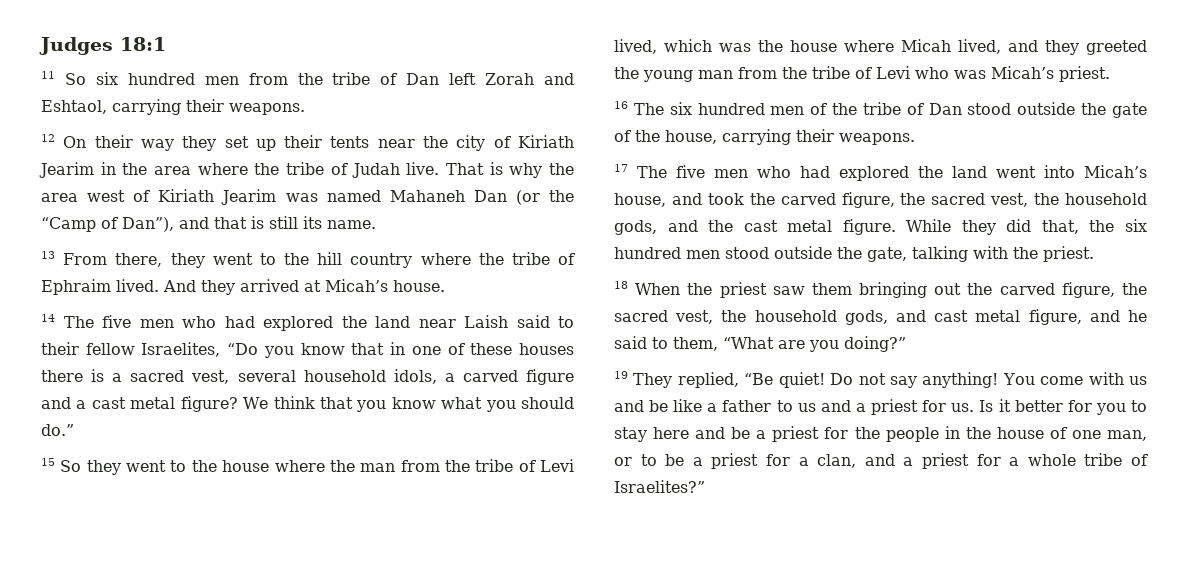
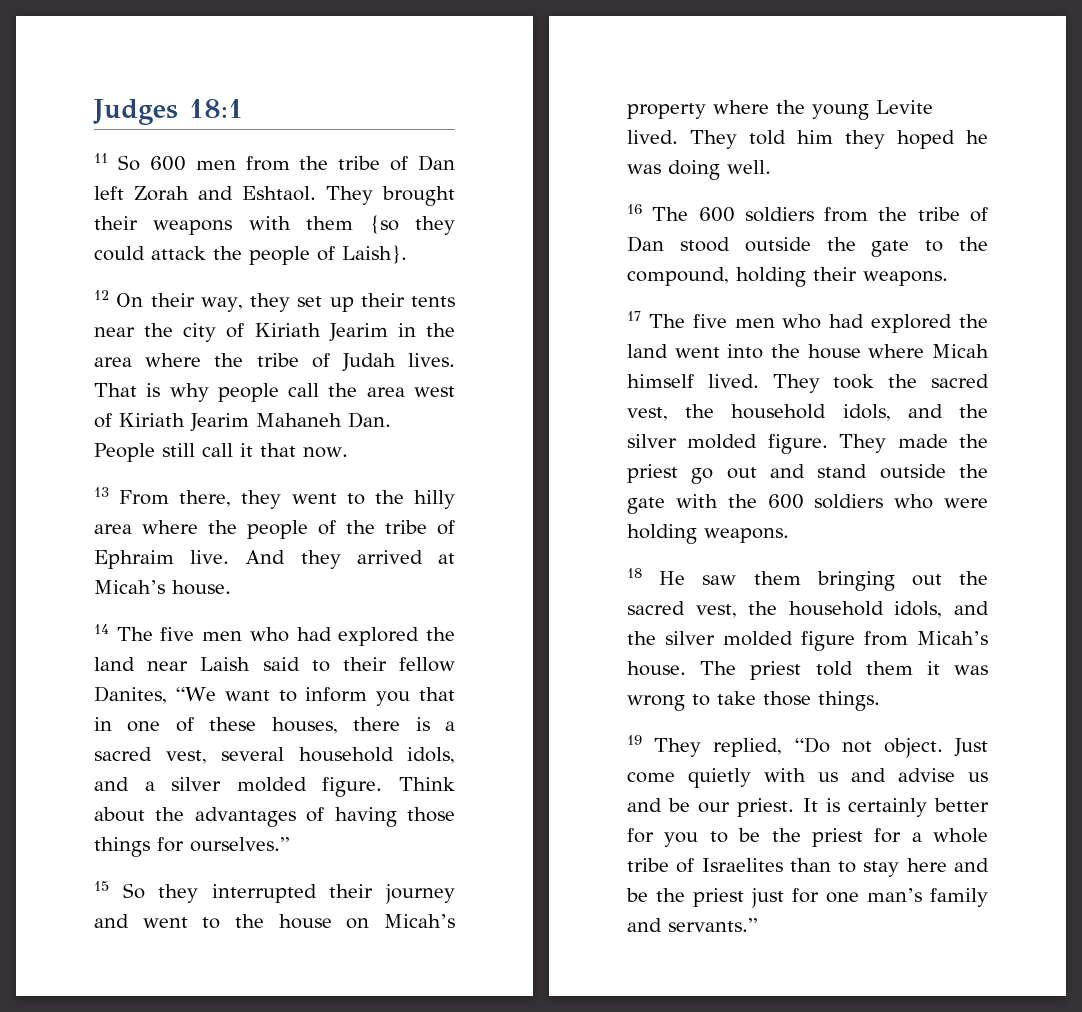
- 11 So six hundred men from the tribe of Dan left Zorah and Eshtaol, carrying their weapons.
+ 11 So 600 men from the tribe of Dan left Zorah and Eshtaol. They brought their weapons with them {so they could attack the people of Laish}.
- 12 On their way they set up their tents near the city of Kiriath Jearim in the area where the tribe of Judah live.
+ 12 On their way, they set up their tents near the city of Kiriath Jearim in the area where the tribe of Judah lives.
- That is why the area west of Kiriath Jearim was named Mahaneh Dan (or the “Camp of Dan”), and that is still its name.
+ That is why people call the area west of Kiriath Jearim Mahaneh Dan. People still call it that now.
- 13 From there, they went to the hill country where the tribe of Ephraim lived.
+ 13 From there, they went to the hilly area where the people of the tribe of Ephraim live.
- 14 The five men who had explored the land near Laish said to their fellow Israelites, “Do you know that in one of these houses there is a sacred vest, several household idols, a carved figure and a cast metal figure? We think that you know what you should do.”
- 15 So they went to the house where the man from the tribe of Levi lived, which was the house where Micah lived, and they greeted the young man from the tribe of Levi who was Micah’s priest.
- 16 The six hundred men of the tribe of Dan stood outside the gate of the house, carrying their weapons.
+ 14 The five men who had explored the land near Laish said to their fellow Danites, “We want to inform you that in one of these houses, there is a sacred vest, several household idols, and a silver molded figure. Think about the advantages of having those things for ourselves.”
+ 15 So they interrupted their journey and went to the house on Micah’s property where the young Levite lived. They told him they hoped he was doing well.
+ 16 The 600 soldiers from the tribe of Dan stood outside the gate to the compound, holding their weapons.
- 17 The five men who had explored the land went into Micah’s house, and took the carved figure, the sacred vest, the household gods, and the cast metal figure. While they did that, the six hundred men stood outside the gate, talking with the priest.
- 18 When the priest saw them bringing out the carved figure, the sacred vest, the household gods, and cast metal figure, and he said to them, “What are you doing?”
- 19 They replied, “Be quiet! Do not say anything! You come with us and be like a father to us and a priest for us. Is it better for you to stay here and be a priest for the people in the house of one man, or to be a priest for a clan, and a priest for a whole tribe of Israelites?”
+ 17 The five men who had explored the land went into the house where Micah himself lived. They took the sacred vest, the household idols, and the silver molded figure. They made the priest go out and stand outside the gate with the 600 soldiers who were holding weapons.
+ 18 He saw them bringing out the sacred vest, the household idols, and the silver molded figure from Micah’s house. The priest told them it was wrong to take those things.
+ 19 They replied, “Do not object. Just come quietly with us and advise us and be our priest. It is certainly better for you to be the priest for a whole tribe of Israelites than to stay here and be the priest just for one man’s family and servants.”

